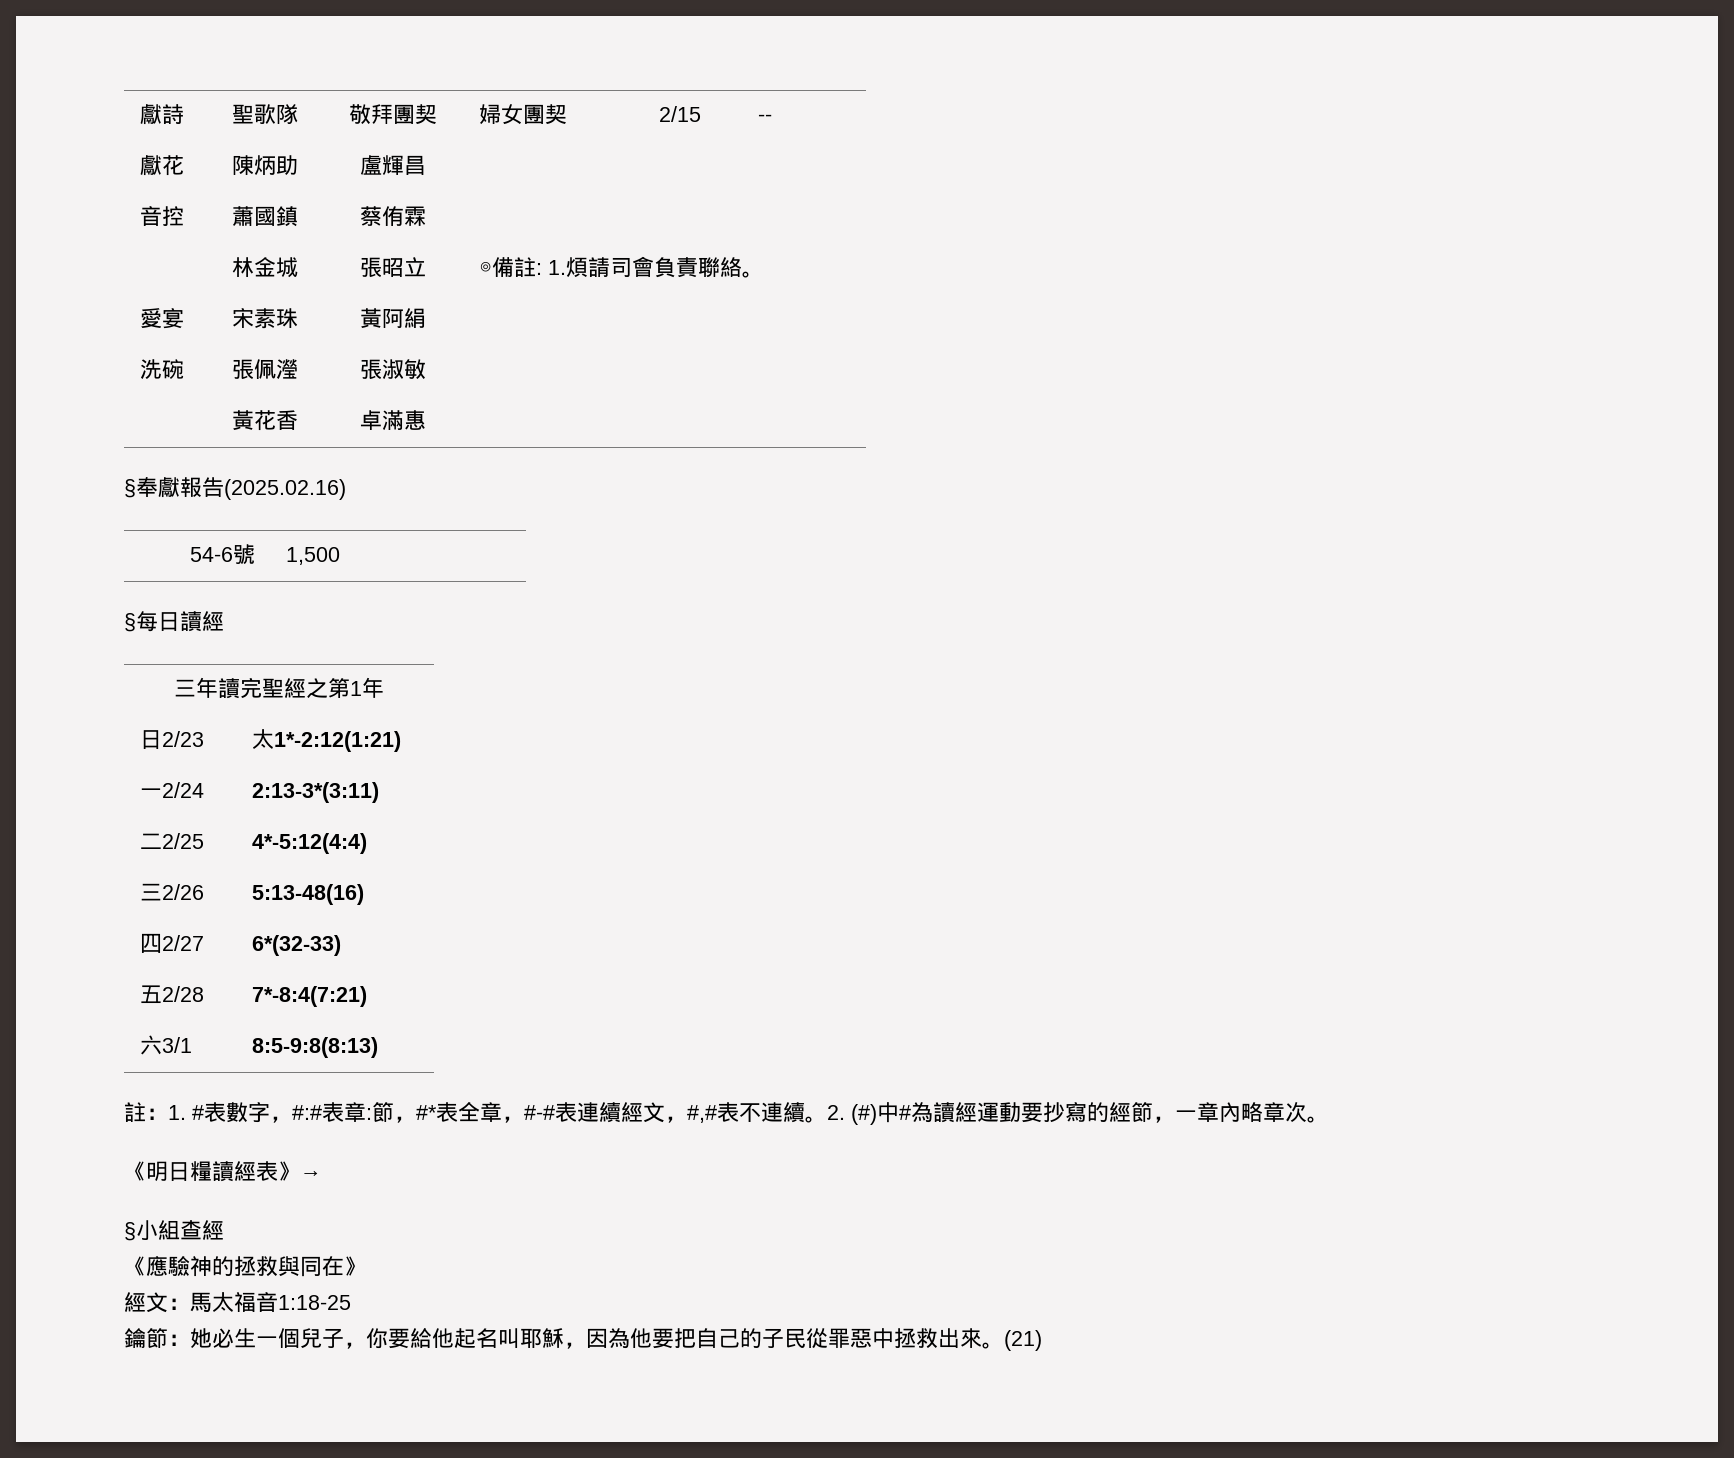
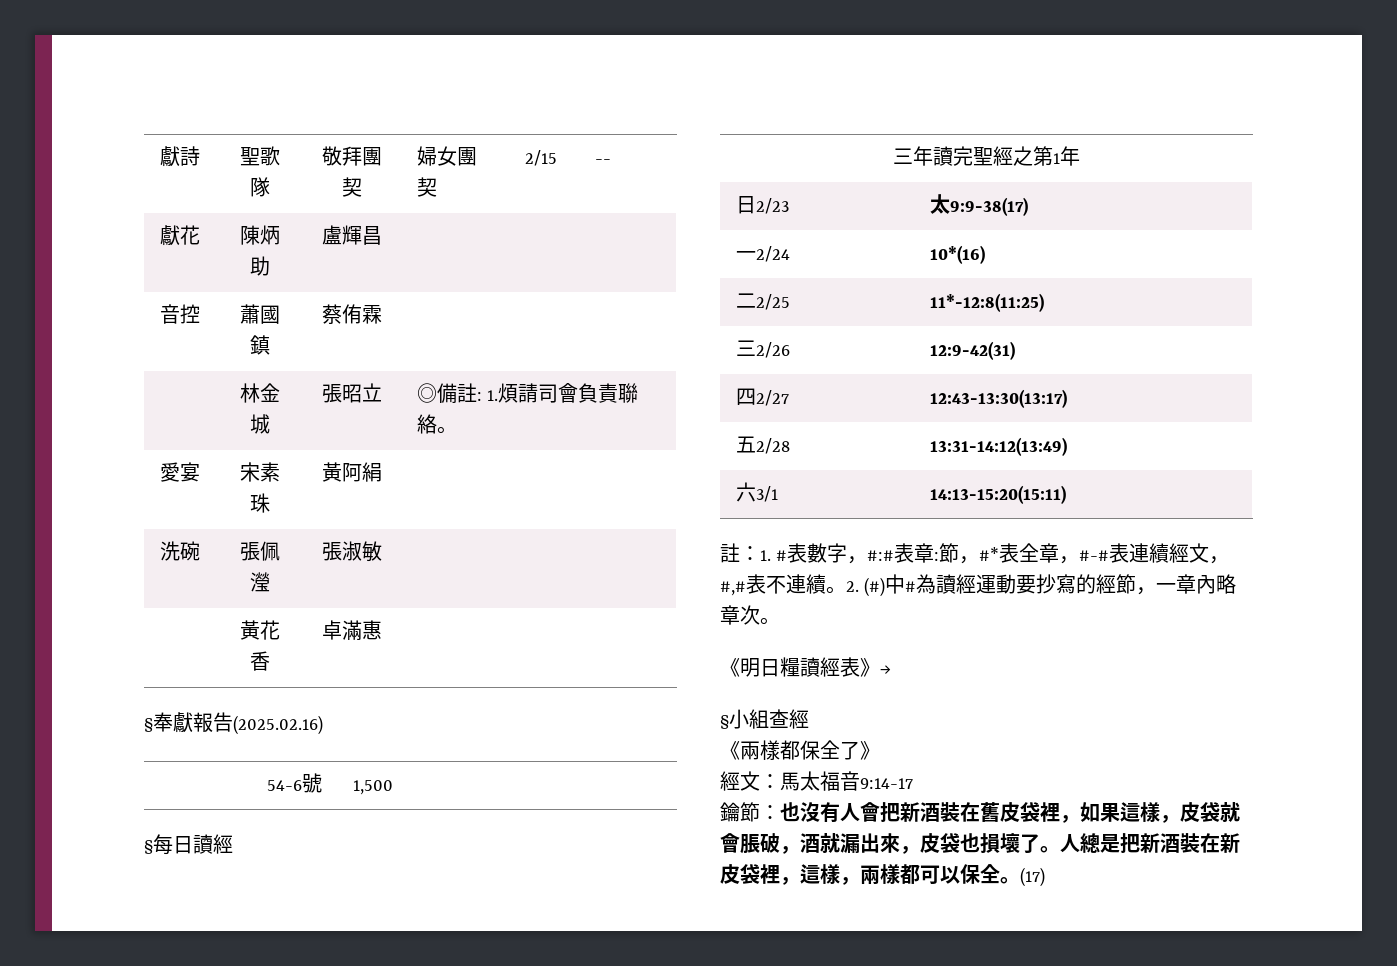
- 日2/23 | 太1*-2:12(1:21)
+ 日2/23 | 太9:9-38(17)
- 一2/24 | 2:13-3*(3:11)
+ 一2/24 | 10*(16)
- 二2/25 | 4*-5:12(4:4)
+ 二2/25 | 11*-12:8(11:25)
- 三2/26 | 5:13-48(16)
+ 三2/26 | 12:9-42(31)
- 四2/27 | 6*(32-33)
+ 四2/27 | 12:43-13:30(13:17)
- 五2/28 | 7*-8:4(7:21)
+ 五2/28 | 13:31-14:12(13:49)
- 六3/1 | 8:5-9:8(8:13)
+ 六3/1 | 14:13-15:20(15:11)
- 《應驗神的拯救與同在》
+ 《兩樣都保全了》
- 經文：馬太福音1:18-25
+ 經文：馬太福音9:14-17
- 鑰節：她必生一個兒子，你要給他起名叫耶穌，因為他要把自己的子民從罪惡中拯救出來。(21)
+ 鑰節：也沒有人會把新酒裝在舊皮袋裡，如果這樣，皮袋就會脹破，酒就漏出來，皮袋也損壞了。人總是把新酒裝在新皮袋裡，這樣，兩樣都可以保全。(17)

